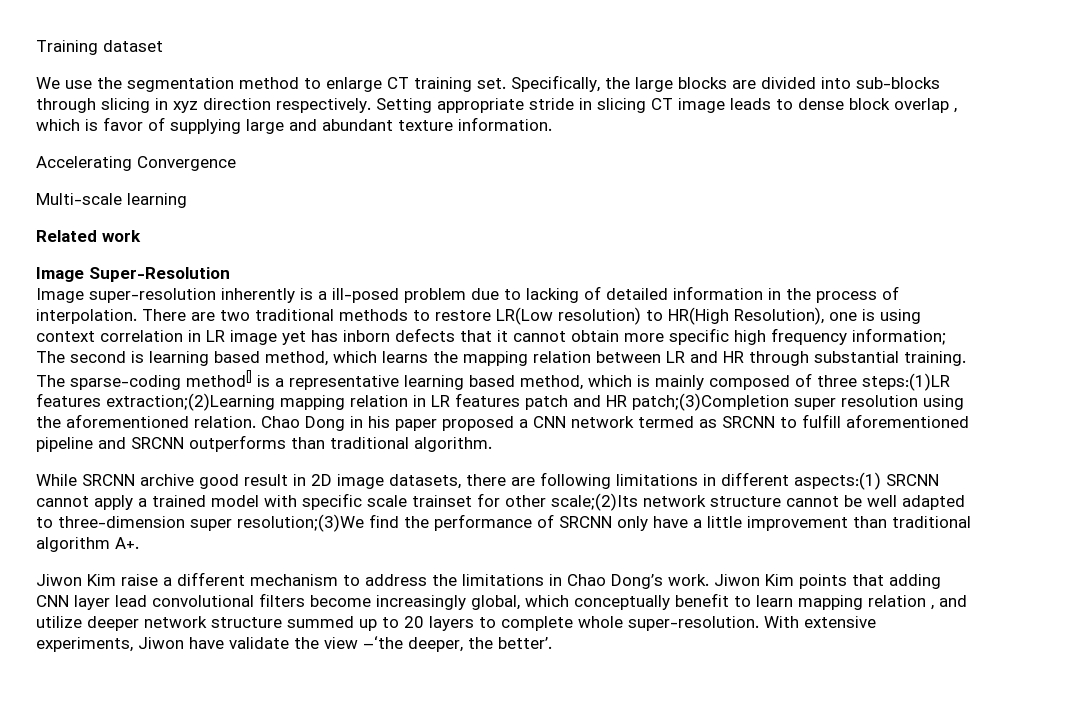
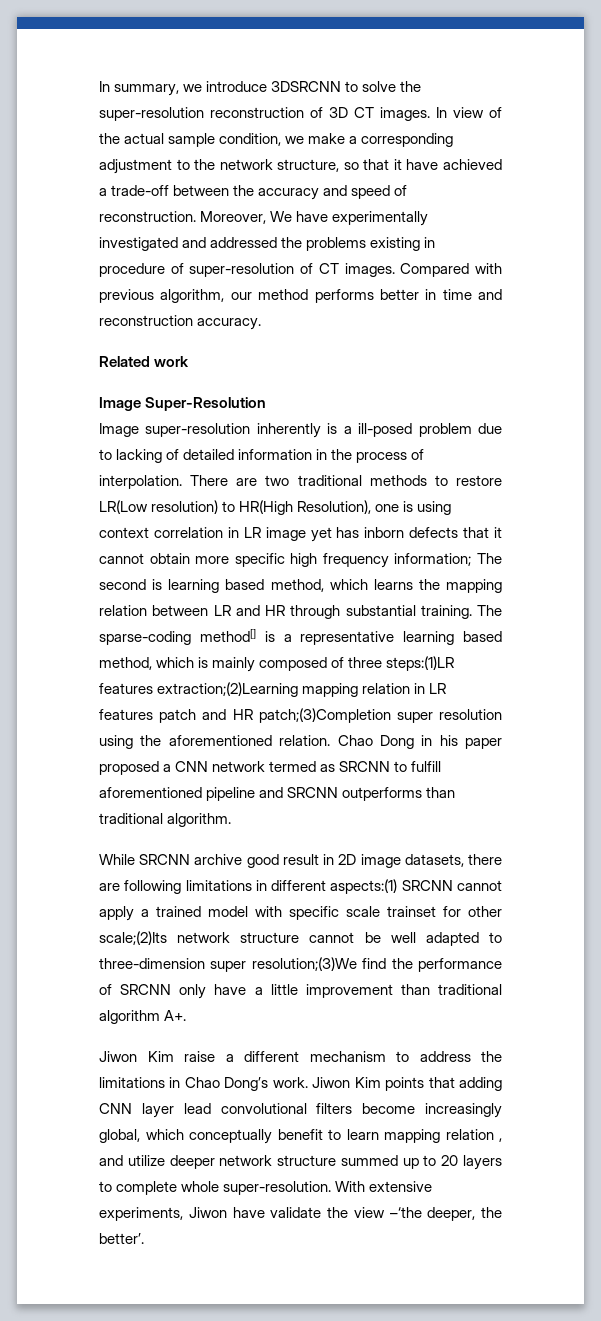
- Training dataset
- We use the segmentation method to enlarge CT training set. Specifically, the large blocks are divided into sub-blocks through slicing in xyz direction respectively. Setting appropriate stride in slicing CT image leads to dense block overlap , which is favor of supplying large and abundant texture information.
- Accelerating Convergence
- Multi-scale learning
+ In summary, we introduce 3DSRCNN to solve the super-resolution reconstruction of 3D CT images. In view of the actual sample condition, we make a corresponding adjustment to the network structure, so that it have achieved a trade-off between the accuracy and speed of reconstruction. Moreover, We have experimentally investigated and addressed the problems existing in procedure of super-resolution of CT images. Compared with previous algorithm, our method performs better in time and reconstruction accuracy.

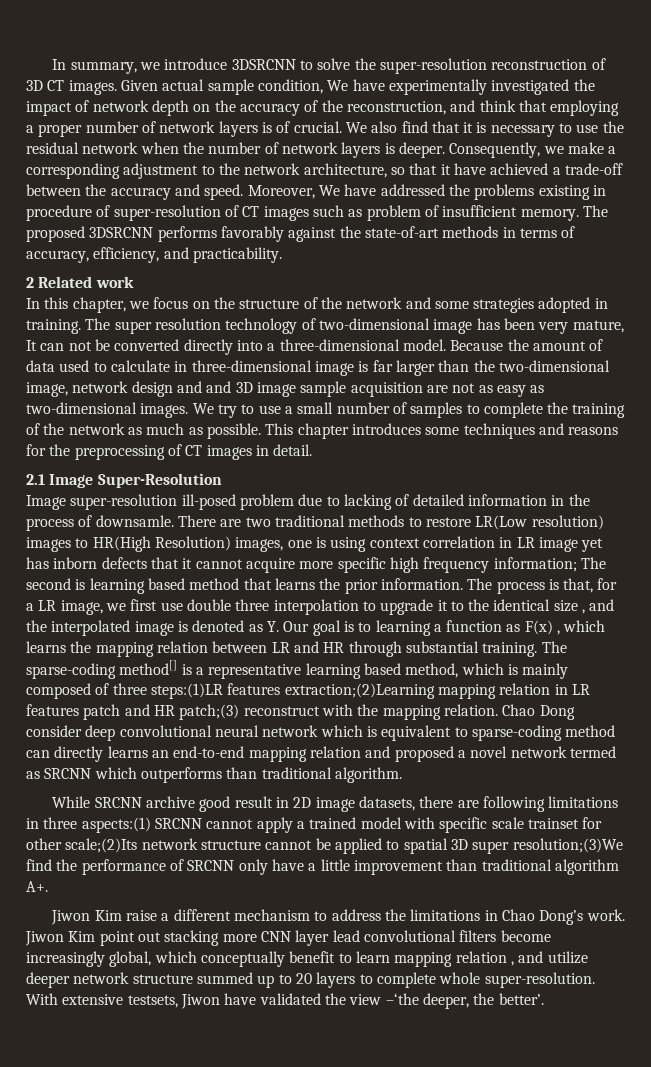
- In view of the actual sample condition, we make a corresponding adjustment to the network structure, so that it have achieved a trade-off between the accuracy and speed of reconstruction. Moreover, We have experimentally investigated and addressed the problems existing in procedure of super-resolution of CT images. Compared with previous algorithm, our method performs better in time and reconstruction accuracy.
- Related work
- Image Super-Resolution
+ Given actual sample condition, We have experimentally investigated the impact of network depth on the accuracy of the reconstruction, and think that employing a proper number of network layers is of crucial. We also find that it is necessary to use the residual network when the number of network layers is deeper. Consequently, we make a corresponding adjustment to the network architecture, so that it have achieved a trade-off between the accuracy and speed. Moreover, We have addressed the problems existing in procedure of super-resolution of CT images such as problem of insufficient memory. The proposed 3DSRCNN performs favorably against the state-of-art methods in terms of accuracy, efficiency, and practicability.
+ 2 Related work
+ In this chapter, we focus on the structure of the network and some strategies adopted in training. The super resolution technology of two-dimensional image has been very mature, It can not be converted directly into a three-dimensional model. Because the amount of data used to calculate in three-dimensional image is far larger than the two-dimensional image, network design and and 3D image sample acquisition are not as easy as two-dimensional images. We try to use a small number of samples to complete the training of the network as much as possible. This chapter introduces some techniques and reasons for the preprocessing of CT images in detail.
+ 2.1 Image Super-Resolution
- Image super-resolution inherently is a ill-posed problem due to lacking of detailed information in the process of interpolation.
+ Image super-resolution ill-posed problem due to lacking of detailed information in the process of downsamle.
- There are two traditional methods to restore LR(Low resolution) to HR(High Resolution), one is using context correlation in LR image yet has inborn defects that it cannot obtain more specific high frequency information; The second is learning based method, which learns the mapping relation between LR and HR through substantial training.
+ There are two traditional methods to restore LR(Low resolution) images to HR(High Resolution) images, one is using context correlation in LR image yet has inborn defects that it cannot acquire more specific high frequency information; The second is learning based method that learns the prior information. The process is that, for a LR image, we first use double three interpolation to upgrade it to the identical size , and the interpolated image is denoted as Y. Our goal is to learning a function as F(x) , which learns the mapping relation between LR and HR through substantial training.
- The sparse-coding method[] is a representative learning based method, which is mainly composed of three steps:(1)LR features extraction;(2)Learning mapping relation in LR features patch and HR patch;(3)Completion super resolution using the aforementioned relation. Chao Dong in his paper proposed a CNN network termed as SRCNN to fulfill aforementioned pipeline and SRCNN outperforms than traditional algorithm.
+ The sparse-coding method[] is a representative learning based method, which is mainly composed of three steps:(1)LR features extraction;(2)Learning mapping relation in LR features patch and HR patch;(3) reconstruct with the mapping relation. Chao Dong consider deep convolutional neural network which is equivalent to sparse-coding method can directly learns an end-to-end mapping relation and proposed a novel network termed as SRCNN which outperforms than traditional algorithm.
- While SRCNN archive good result in 2D image datasets, there are following limitations in different aspects:(1) SRCNN cannot apply a trained model with specific scale trainset for other scale;(2)Its network structure cannot be well adapted to three-dimension super resolution;(3)We find the performance of SRCNN only have a little improvement than traditional algorithm A+.
+ While SRCNN archive good result in 2D image datasets, there are following limitations in three aspects:(1) SRCNN cannot apply a trained model with specific scale trainset for other scale;(2)Its network structure cannot be applied to spatial 3D super resolution;(3)We find the performance of SRCNN only have a little improvement than traditional algorithm A+.
- Jiwon Kim points that adding CNN layer lead convolutional filters become increasingly global, which conceptually benefit to learn mapping relation , and utilize deeper network structure summed up to 20 layers to complete whole super-resolution.
+ Jiwon Kim point out stacking more CNN layer lead convolutional filters become increasingly global, which conceptually benefit to learn mapping relation , and utilize deeper network structure summed up to 20 layers to complete whole super-resolution.
- With extensive experiments, Jiwon have validate the view –‘the deeper, the better’.
+ With extensive testsets, Jiwon have validated the view –‘the deeper, the better’.

